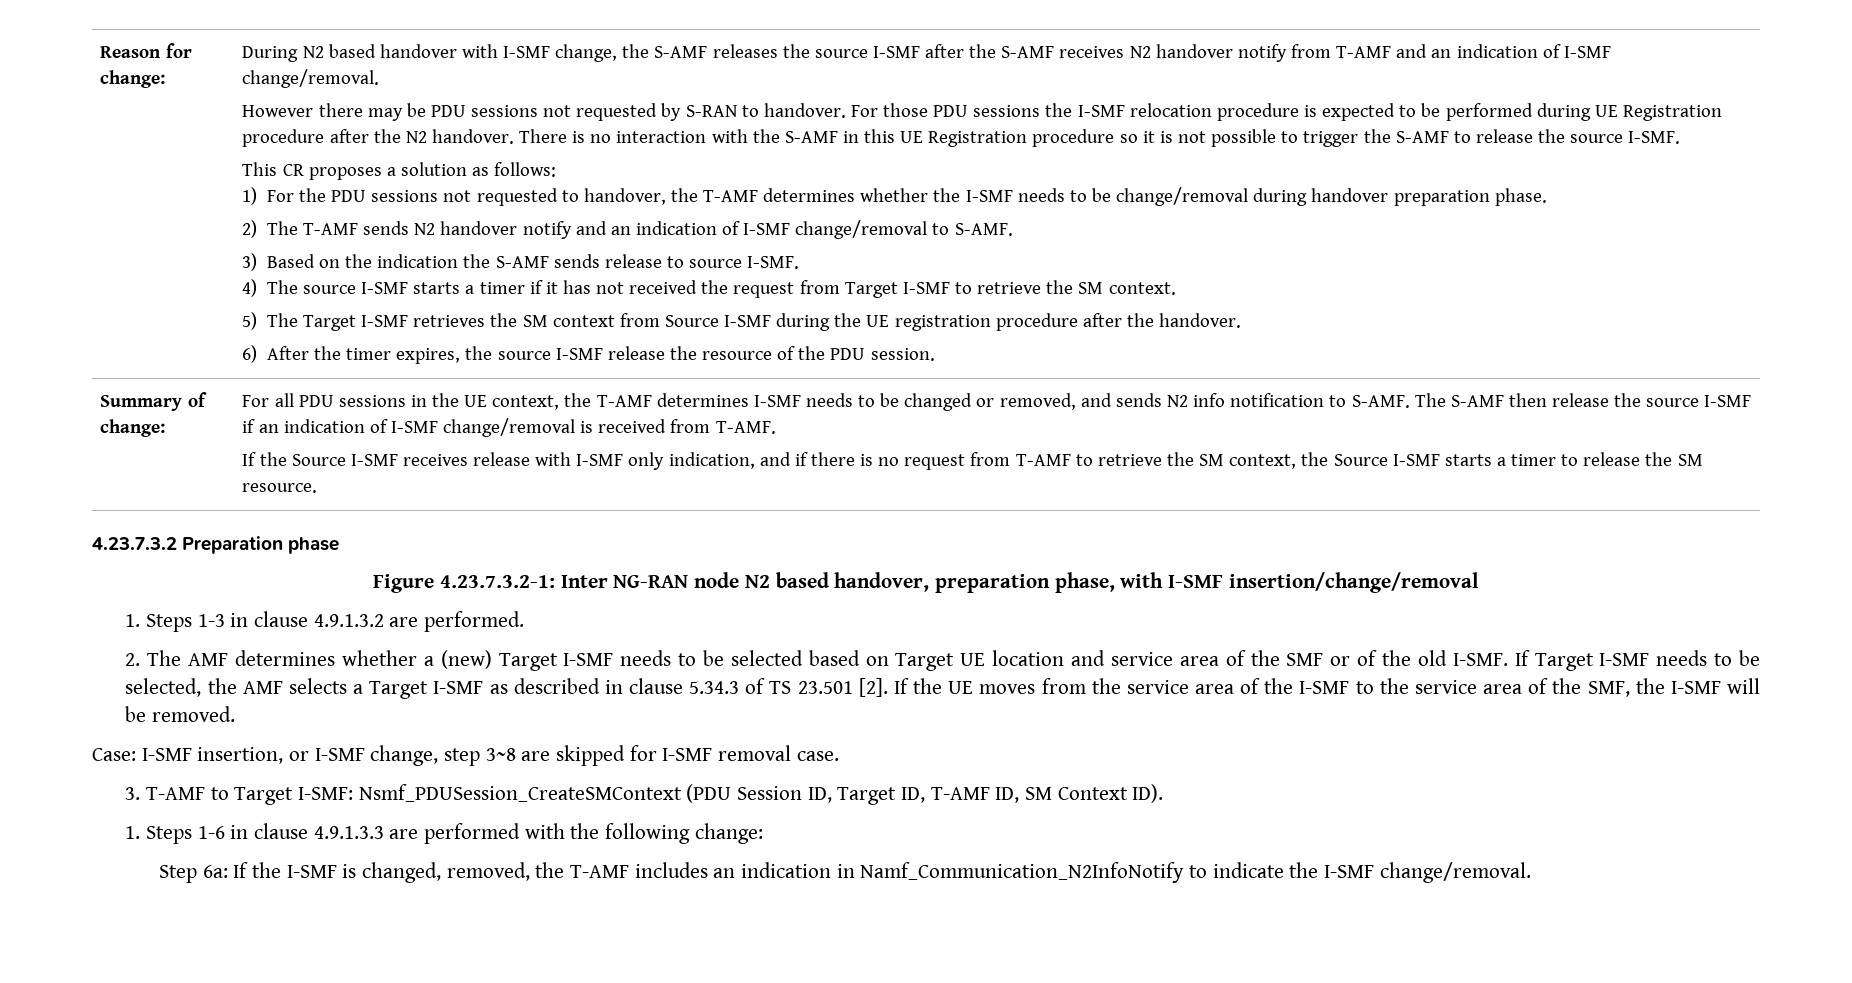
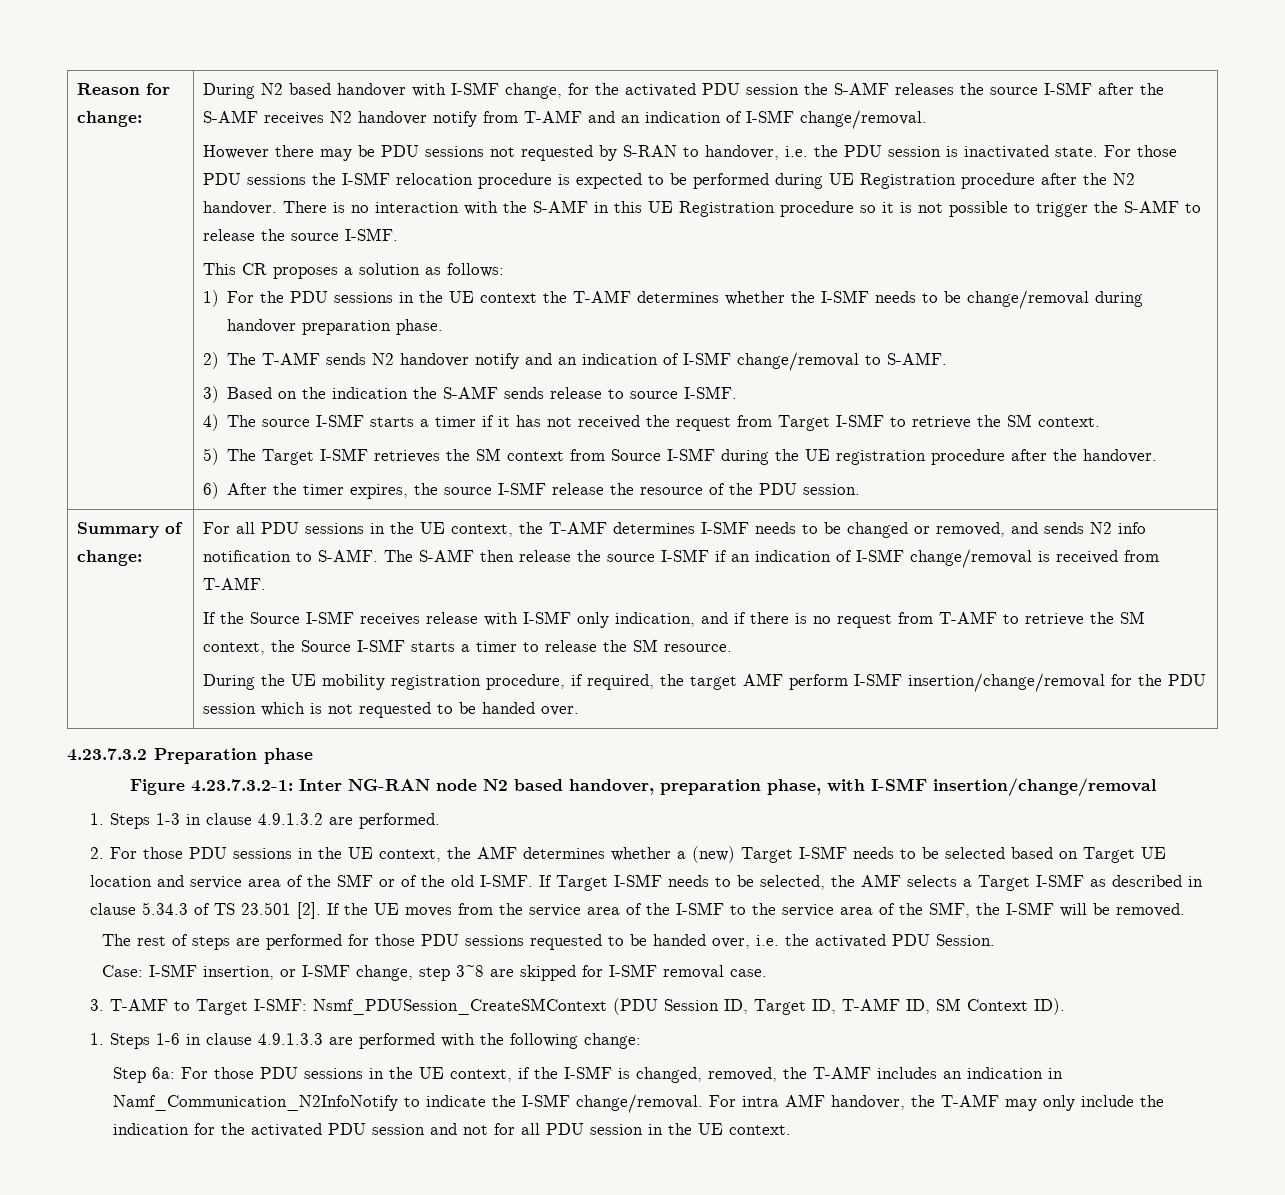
- During N2 based handover with I-SMF change, the S-AMF releases the source I-SMF after the S-AMF receives N2 handover notify from T-AMF and an indication of I-SMF change/removal.
+ During N2 based handover with I-SMF change, for the activated PDU session the S-AMF releases the source I-SMF after the S-AMF receives N2 handover notify from T-AMF and an indication of I-SMF change/removal.
- However there may be PDU sessions not requested by S-RAN to handover.
+ However there may be PDU sessions not requested by S-RAN to handover, i.e. the PDU session is inactivated state.
- 1) For the PDU sessions not requested to handover, the T-AMF determines whether the I-SMF needs to be change/removal during handover preparation phase.
+ 1) For the PDU sessions in the UE context the T-AMF determines whether the I-SMF needs to be change/removal during handover preparation phase.
+ During the UE mobility registration procedure, if required, the target AMF perform I-SMF insertion/change/removal for the PDU session which is not requested to be handed over.
- 2. The AMF determines whether a (new) Target I-SMF needs to be selected based on Target UE location and service area of the SMF or of the old I-SMF.
+ 2. For those PDU sessions in the UE context, the AMF determines whether a (new) Target I-SMF needs to be selected based on Target UE location and service area of the SMF or of the old I-SMF.
+ The rest of steps are performed for those PDU sessions requested to be handed over, i.e. the activated PDU Session.
- Step 6a: If the I-SMF is changed, removed, the T-AMF includes an indication in Namf_Communication_N2InfoNotify to indicate the I-SMF change/removal.
+ Step 6a: For those PDU sessions in the UE context, if the I-SMF is changed, removed, the T-AMF includes an indication in Namf_Communication_N2InfoNotify to indicate the I-SMF change/removal.
+ For intra AMF handover, the T-AMF may only include the indication for the activated PDU session and not for all PDU session in the UE context.

